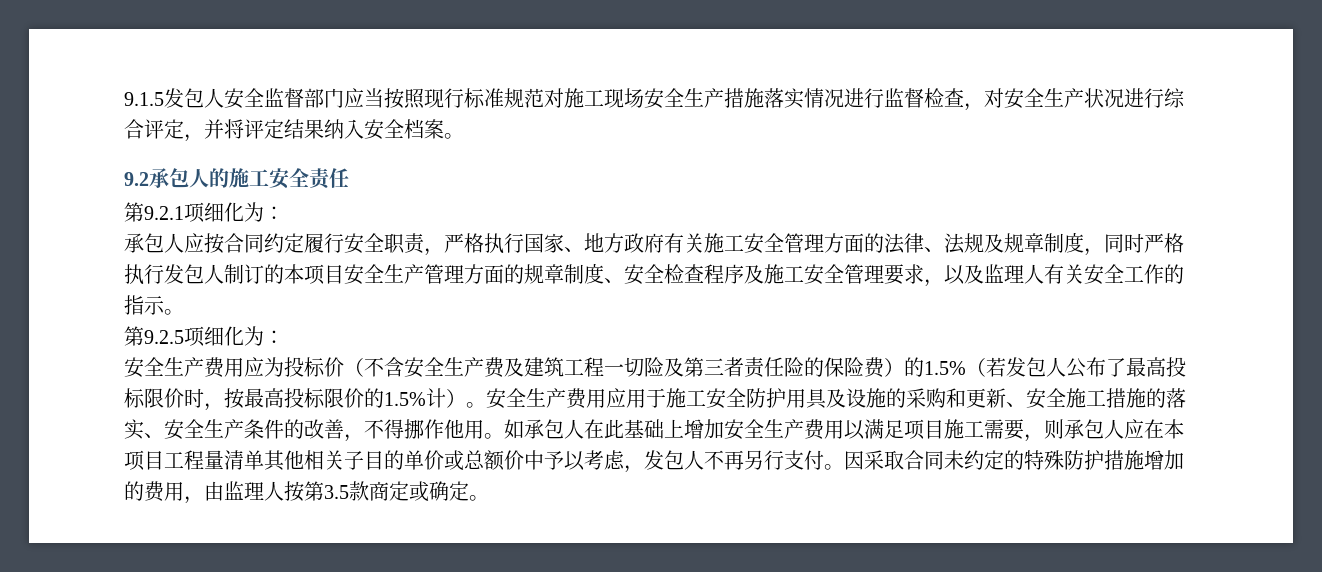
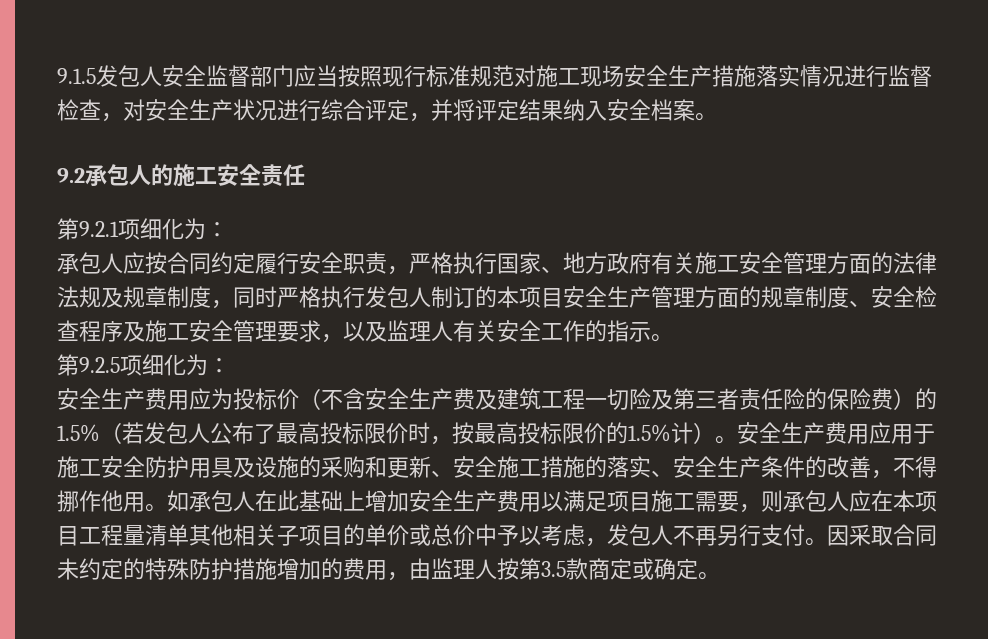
- 承包人应按合同约定履行安全职责，严格执行国家、地方政府有关施工安全管理方面的法律、法规及规章制度，同时严格执行发包人制订的本项目安全生产管理方面的规章制度、安全检查程序及施工安全管理要求，以及监理人有关安全工作的指示。
+ 承包人应按合同约定履行安全职责，严格执行国家、地方政府有关施工安全管理方面的法律法规及规章制度，同时严格执行发包人制订的本项目安全生产管理方面的规章制度、安全检查程序及施工安全管理要求，以及监理人有关安全工作的指示。
- 如承包人在此基础上增加安全生产费用以满足项目施工需要，则承包人应在本项目工程量清单其他相关子目的单价或总额价中予以考虑，发包人不再另行支付。
+ 如承包人在此基础上增加安全生产费用以满足项目施工需要，则承包人应在本项目工程量清单其他相关子项目的单价或总价中予以考虑，发包人不再另行支付。

